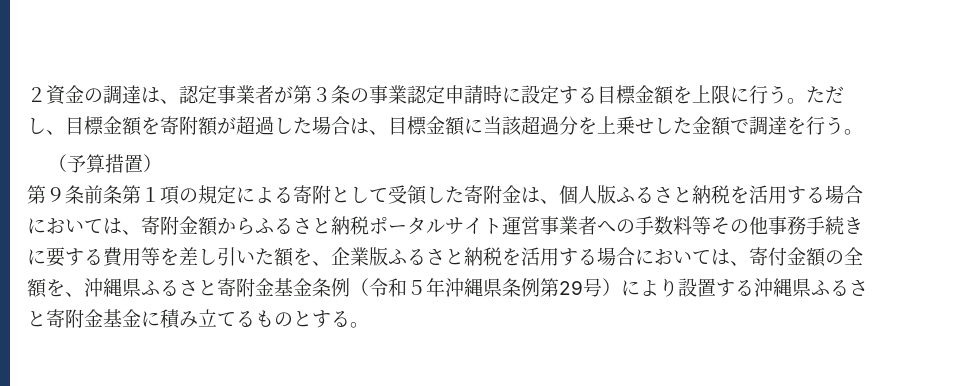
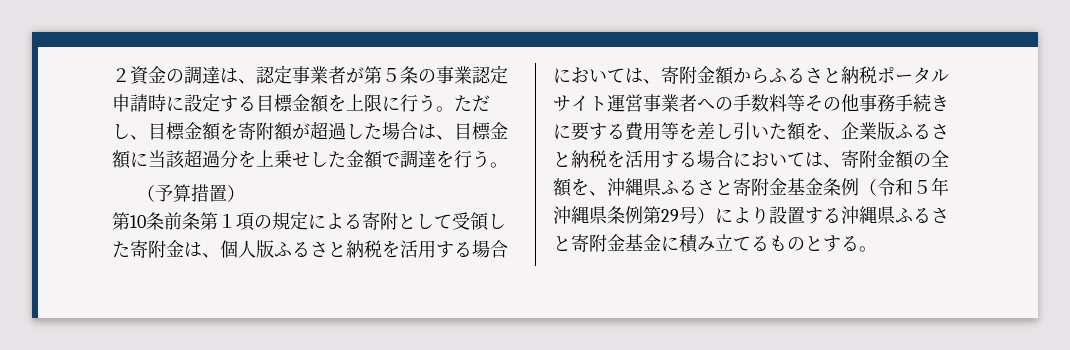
- ２資金の調達は、認定事業者が第３条の事業認定申請時に設定する目標金額を上限に行う。
+ ２資金の調達は、認定事業者が第５条の事業認定申請時に設定する目標金額を上限に行う。
- 第９条前条第１項の規定による寄附として受領した寄附金は、個人版ふるさと納税を活用する場合においては、寄附金額からふるさと納税ポータルサイト運営事業者への手数料等その他事務手続きに要する費用等を差し引いた額を、企業版ふるさと納税を活用する場合においては、寄付金額の全額を、沖縄県ふるさと寄附金基金条例（令和５年沖縄県条例第29号）により設置する沖縄県ふるさと寄附金基金に積み立てるものとする。
+ 第10条前条第１項の規定による寄附として受領した寄附金は、個人版ふるさと納税を活用する場合においては、寄附金額からふるさと納税ポータルサイト運営事業者への手数料等その他事務手続きに要する費用等を差し引いた額を、企業版ふるさと納税を活用する場合においては、寄附金額の全額を、沖縄県ふるさと寄附金基金条例（令和５年沖縄県条例第29号）により設置する沖縄県ふるさと寄附金基金に積み立てるものとする。

